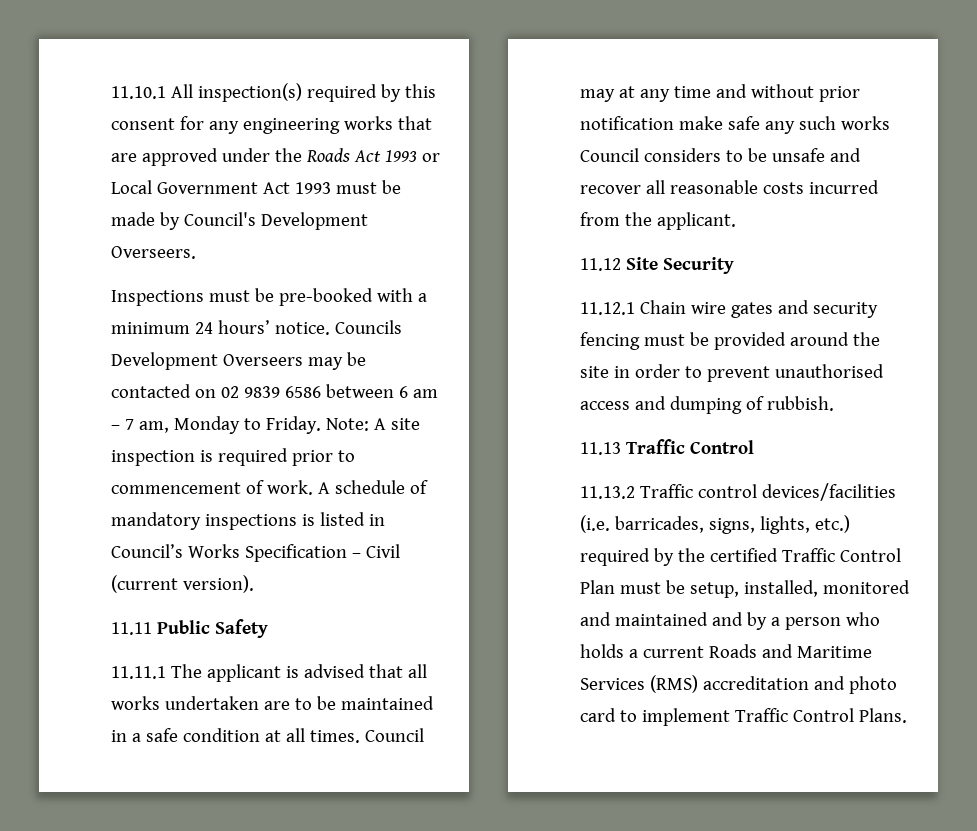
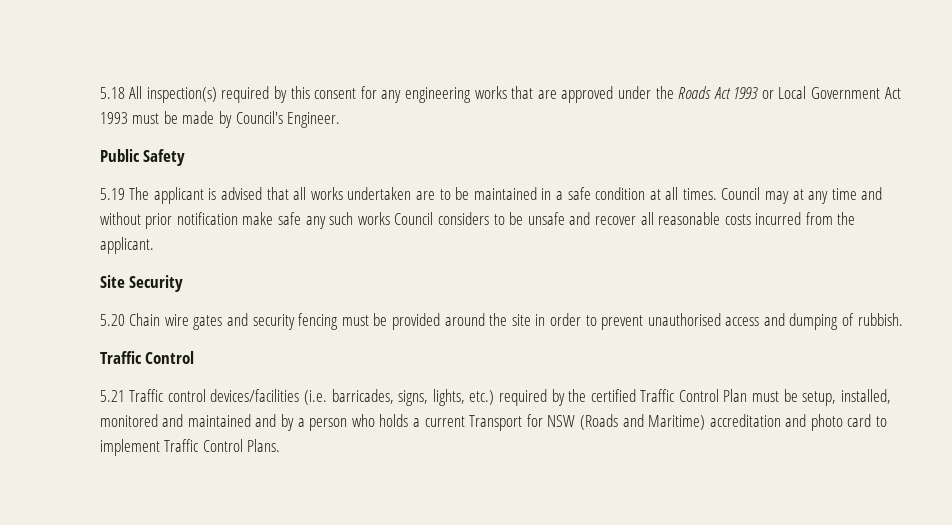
- 11.10.1 All inspection(s) required by this consent for any engineering works that are approved under the Roads Act 1993 or Local Government Act 1993 must be made by Council's Development Overseers.
- Inspections must be pre-booked with a minimum 24 hours’ notice. Councils Development Overseers may be contacted on 02 9839 6586 between 6 am – 7 am, Monday to Friday. Note: A site inspection is required prior to commencement of work. A schedule of mandatory inspections is listed in Council’s Works Specification – Civil (current version).
- 11.11 Public Safety
+ 5.18 All inspection(s) required by this consent for any engineering works that are approved under the Roads Act 1993 or Local Government Act 1993 must be made by Council's Engineer.
+ Public Safety
- 11.11.1 The applicant is advised that all works undertaken are to be maintained in a safe condition at all times.
+ 5.19 The applicant is advised that all works undertaken are to be maintained in a safe condition at all times.
- 11.12 Site Security
+ Site Security
- 11.12.1 Chain wire gates and security fencing must be provided around the site in order to prevent unauthorised access and dumping of rubbish.
- 11.13 Traffic Control
+ 5.20 Chain wire gates and security fencing must be provided around the site in order to prevent unauthorised access and dumping of rubbish.
+ Traffic Control
- 11.13.2 Traffic control devices/facilities (i.e. barricades, signs, lights, etc.) required by the certified Traffic Control Plan must be setup, installed, monitored and maintained and by a person who holds a current Roads and Maritime Services (RMS) accreditation and photo card to implement Traffic Control Plans.
+ 5.21 Traffic control devices/facilities (i.e. barricades, signs, lights, etc.) required by the certified Traffic Control Plan must be setup, installed, monitored and maintained and by a person who holds a current Transport for NSW (Roads and Maritime) accreditation and photo card to implement Traffic Control Plans.

